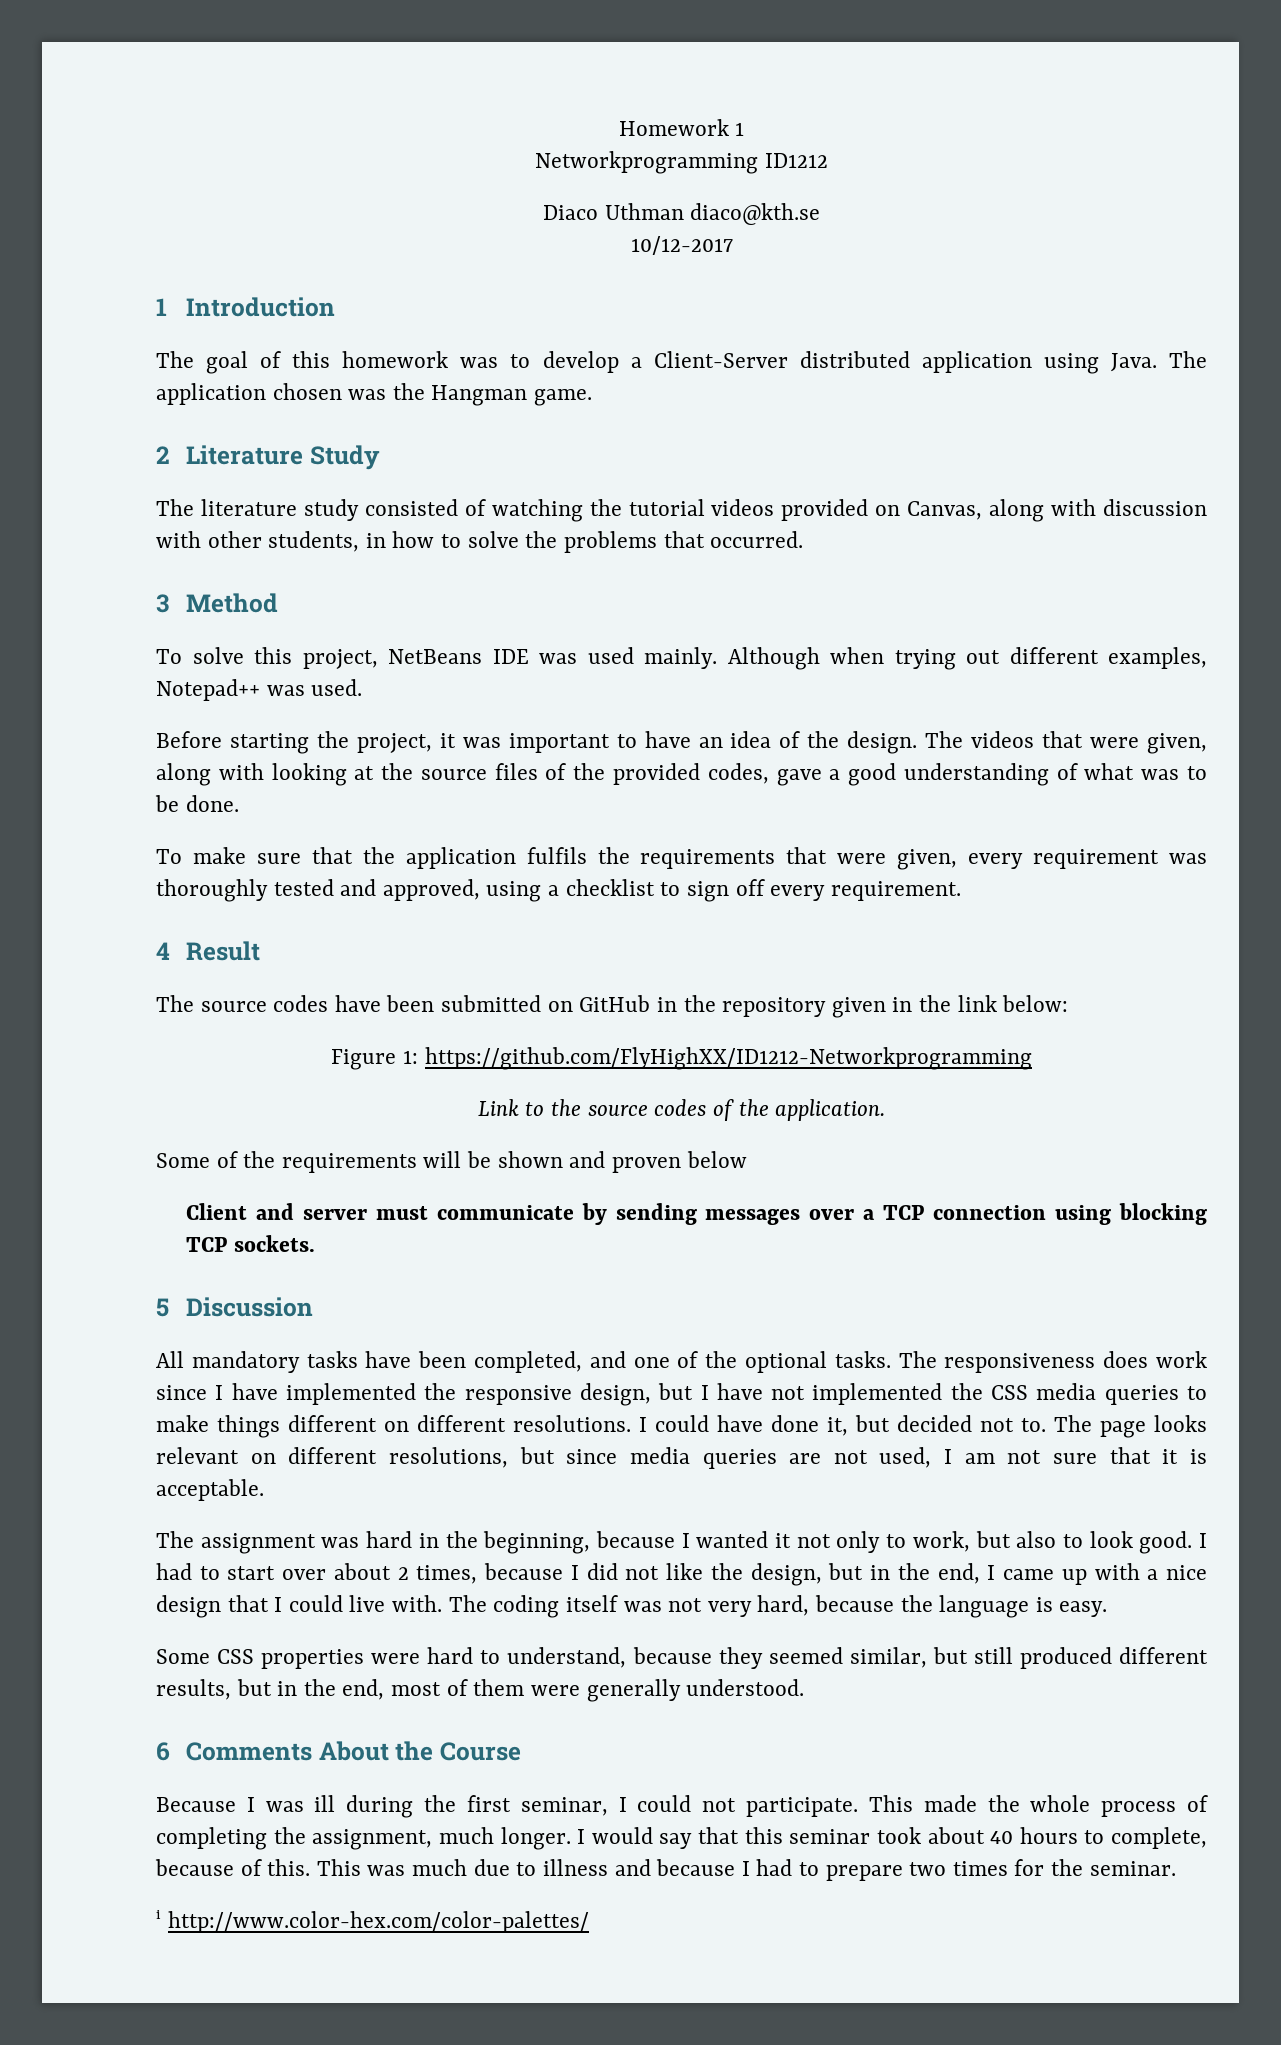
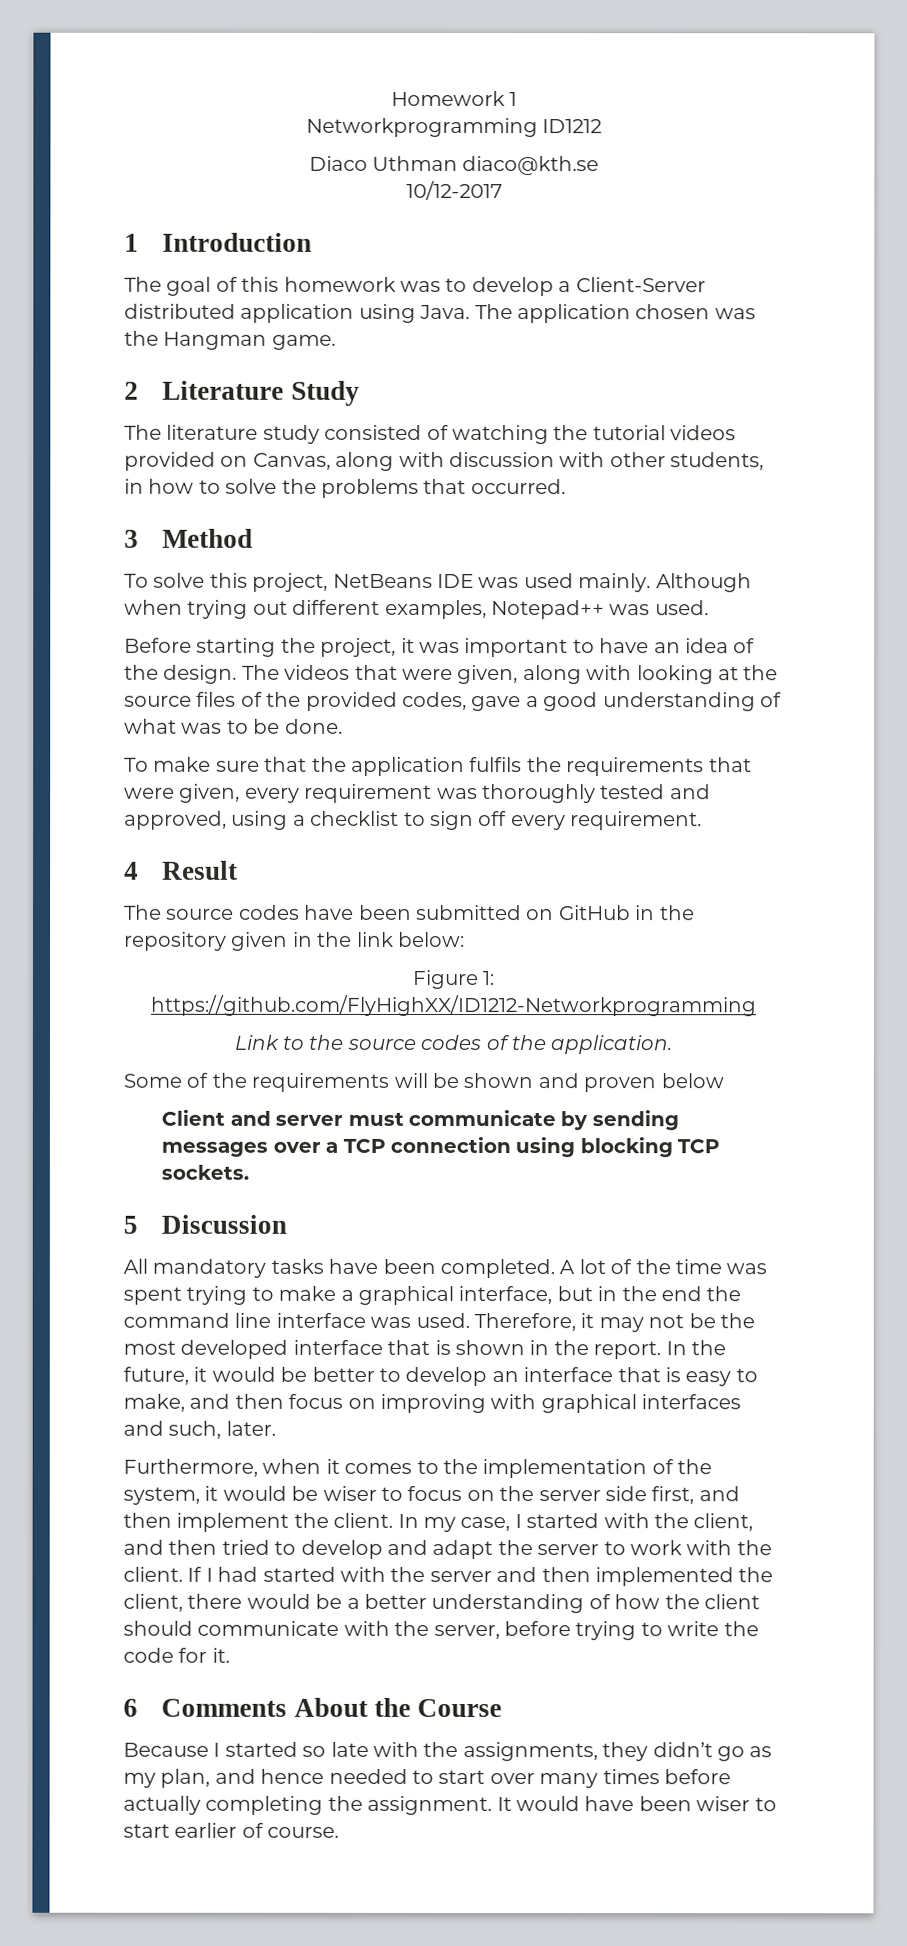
- All mandatory tasks have been completed, and one of the optional tasks. The responsiveness does work since I have implemented the responsive design, but I have not implemented the CSS media queries to make things different on different resolutions. I could have done it, but decided not to. The page looks relevant on different resolutions, but since media queries are not used, I am not sure that it is acceptable.
- The assignment was hard in the beginning, because I wanted it not only to work, but also to look good. I had to start over about 2 times, because I did not like the design, but in the end, I came up with a nice design that I could live with. The coding itself was not very hard, because the language is easy.
- Some CSS properties were hard to understand, because they seemed similar, but still produced different results, but in the end, most of them were generally understood.
+ All mandatory tasks have been completed. A lot of the time was spent trying to make a graphical interface, but in the end the command line interface was used. Therefore, it may not be the most developed interface that is shown in the report. In the future, it would be better to develop an interface that is easy to make, and then focus on improving with graphical interfaces and such, later.
+ Furthermore, when it comes to the implementation of the system, it would be wiser to focus on the server side first, and then implement the client. In my case, I started with the client, and then tried to develop and adapt the server to work with the client. If I had started with the server and then implemented the client, there would be a better understanding of how the client should communicate with the server, before trying to write the code for it.
- Because I was ill during the first seminar, I could not participate. This made the whole process of completing the assignment, much longer. I would say that this seminar took about 40 hours to complete, because of this. This was much due to illness and because I had to prepare two times for the seminar.
- i http://www.color-hex.com/color-palettes/
+ Because I started so late with the assignments, they didn’t go as my plan, and hence needed to start over many times before actually completing the assignment. It would have been wiser to start earlier of course.

